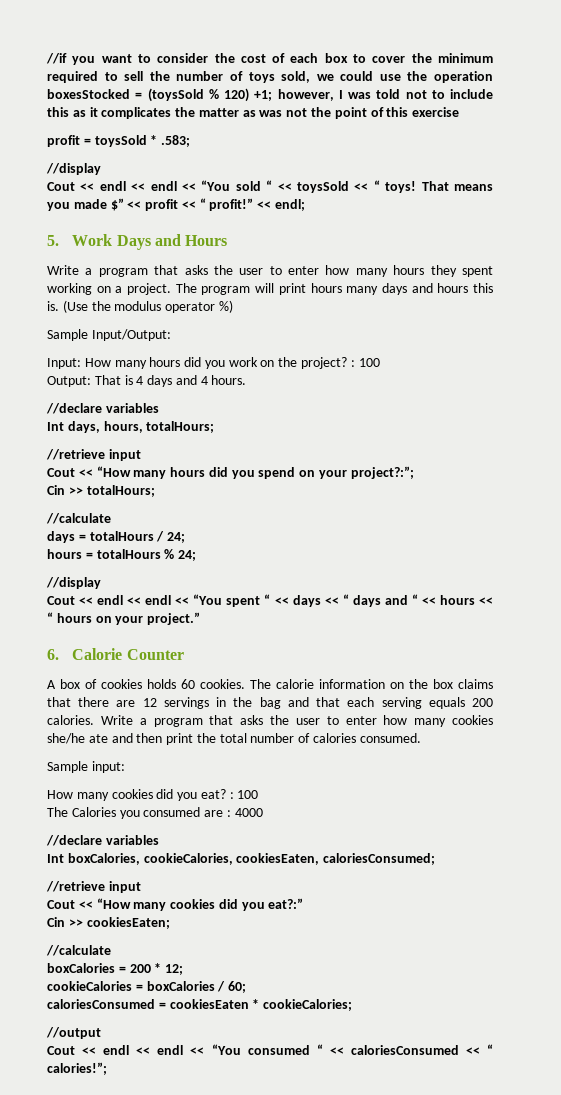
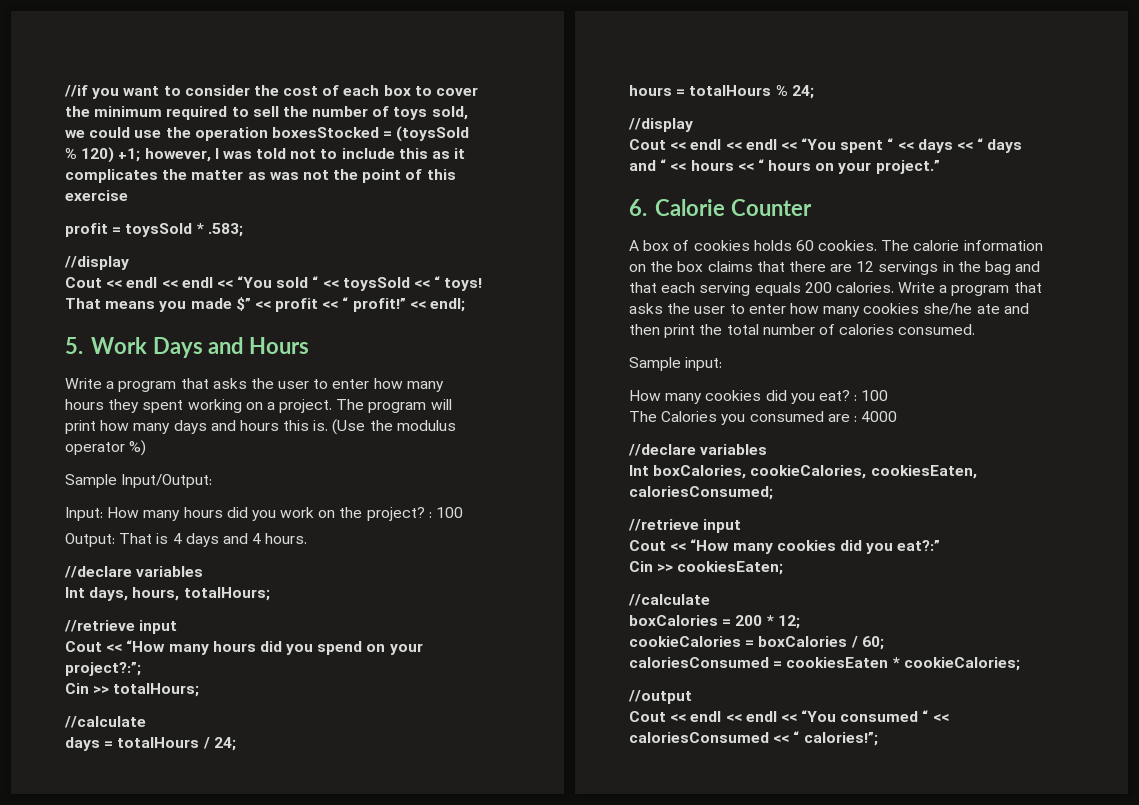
- The program will print hours many days and hours this is.
+ The program will print how many days and hours this is.

